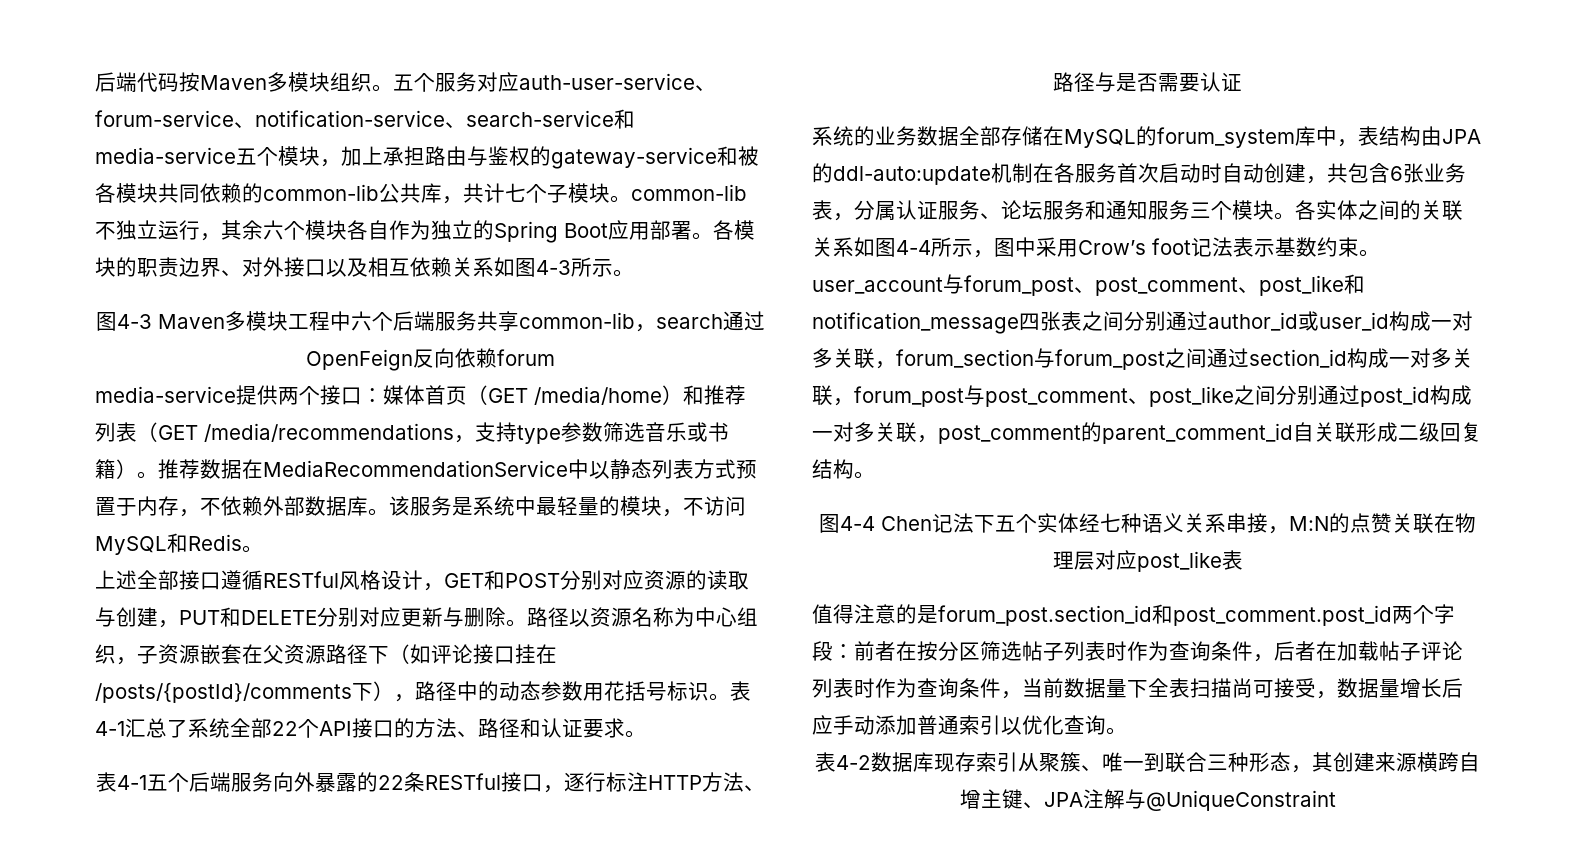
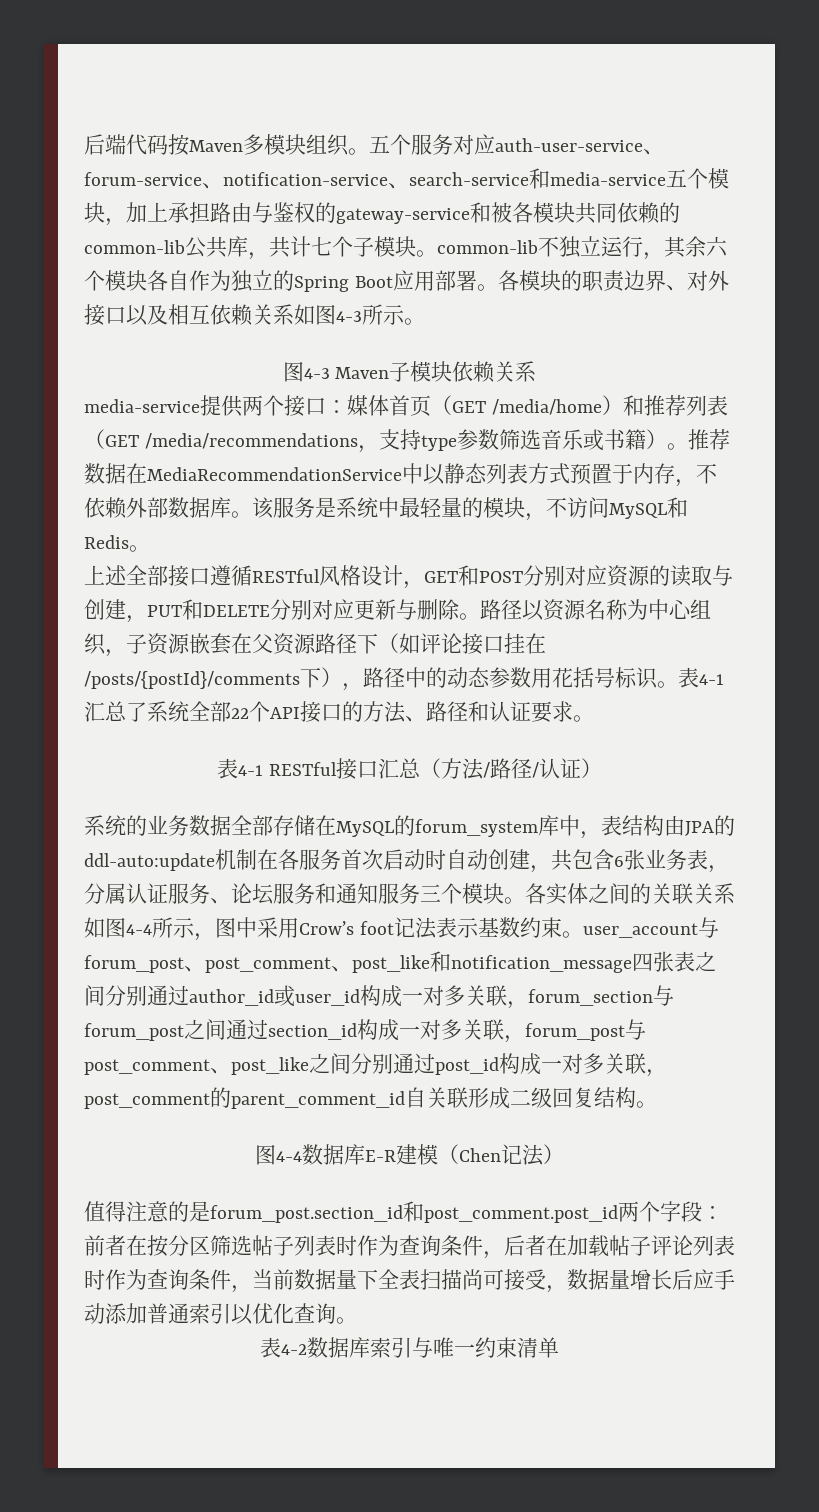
- 图4-3 Maven多模块工程中六个后端服务共享common-lib，search通过OpenFeign反向依赖forum
+ 图4-3 Maven子模块依赖关系
- 表4-1五个后端服务向外暴露的22条RESTful接口，逐行标注HTTP方法、路径与是否需要认证
+ 表4-1 RESTful接口汇总（方法/路径/认证）
- 图4-4 Chen记法下五个实体经七种语义关系串接，M:N的点赞关联在物理层对应post_like表
+ 图4-4数据库E-R建模（Chen记法）
- 表4-2数据库现存索引从聚簇、唯一到联合三种形态，其创建来源横跨自增主键、JPA注解与@UniqueConstraint
+ 表4-2数据库索引与唯一约束清单

